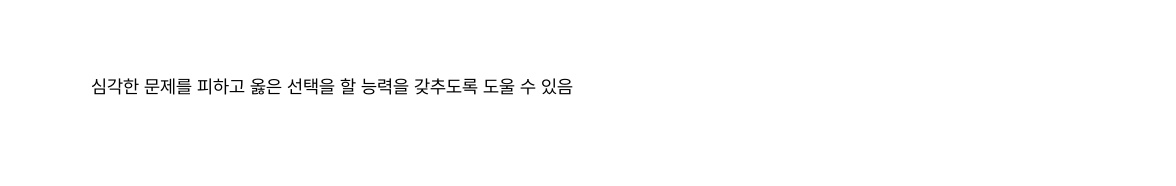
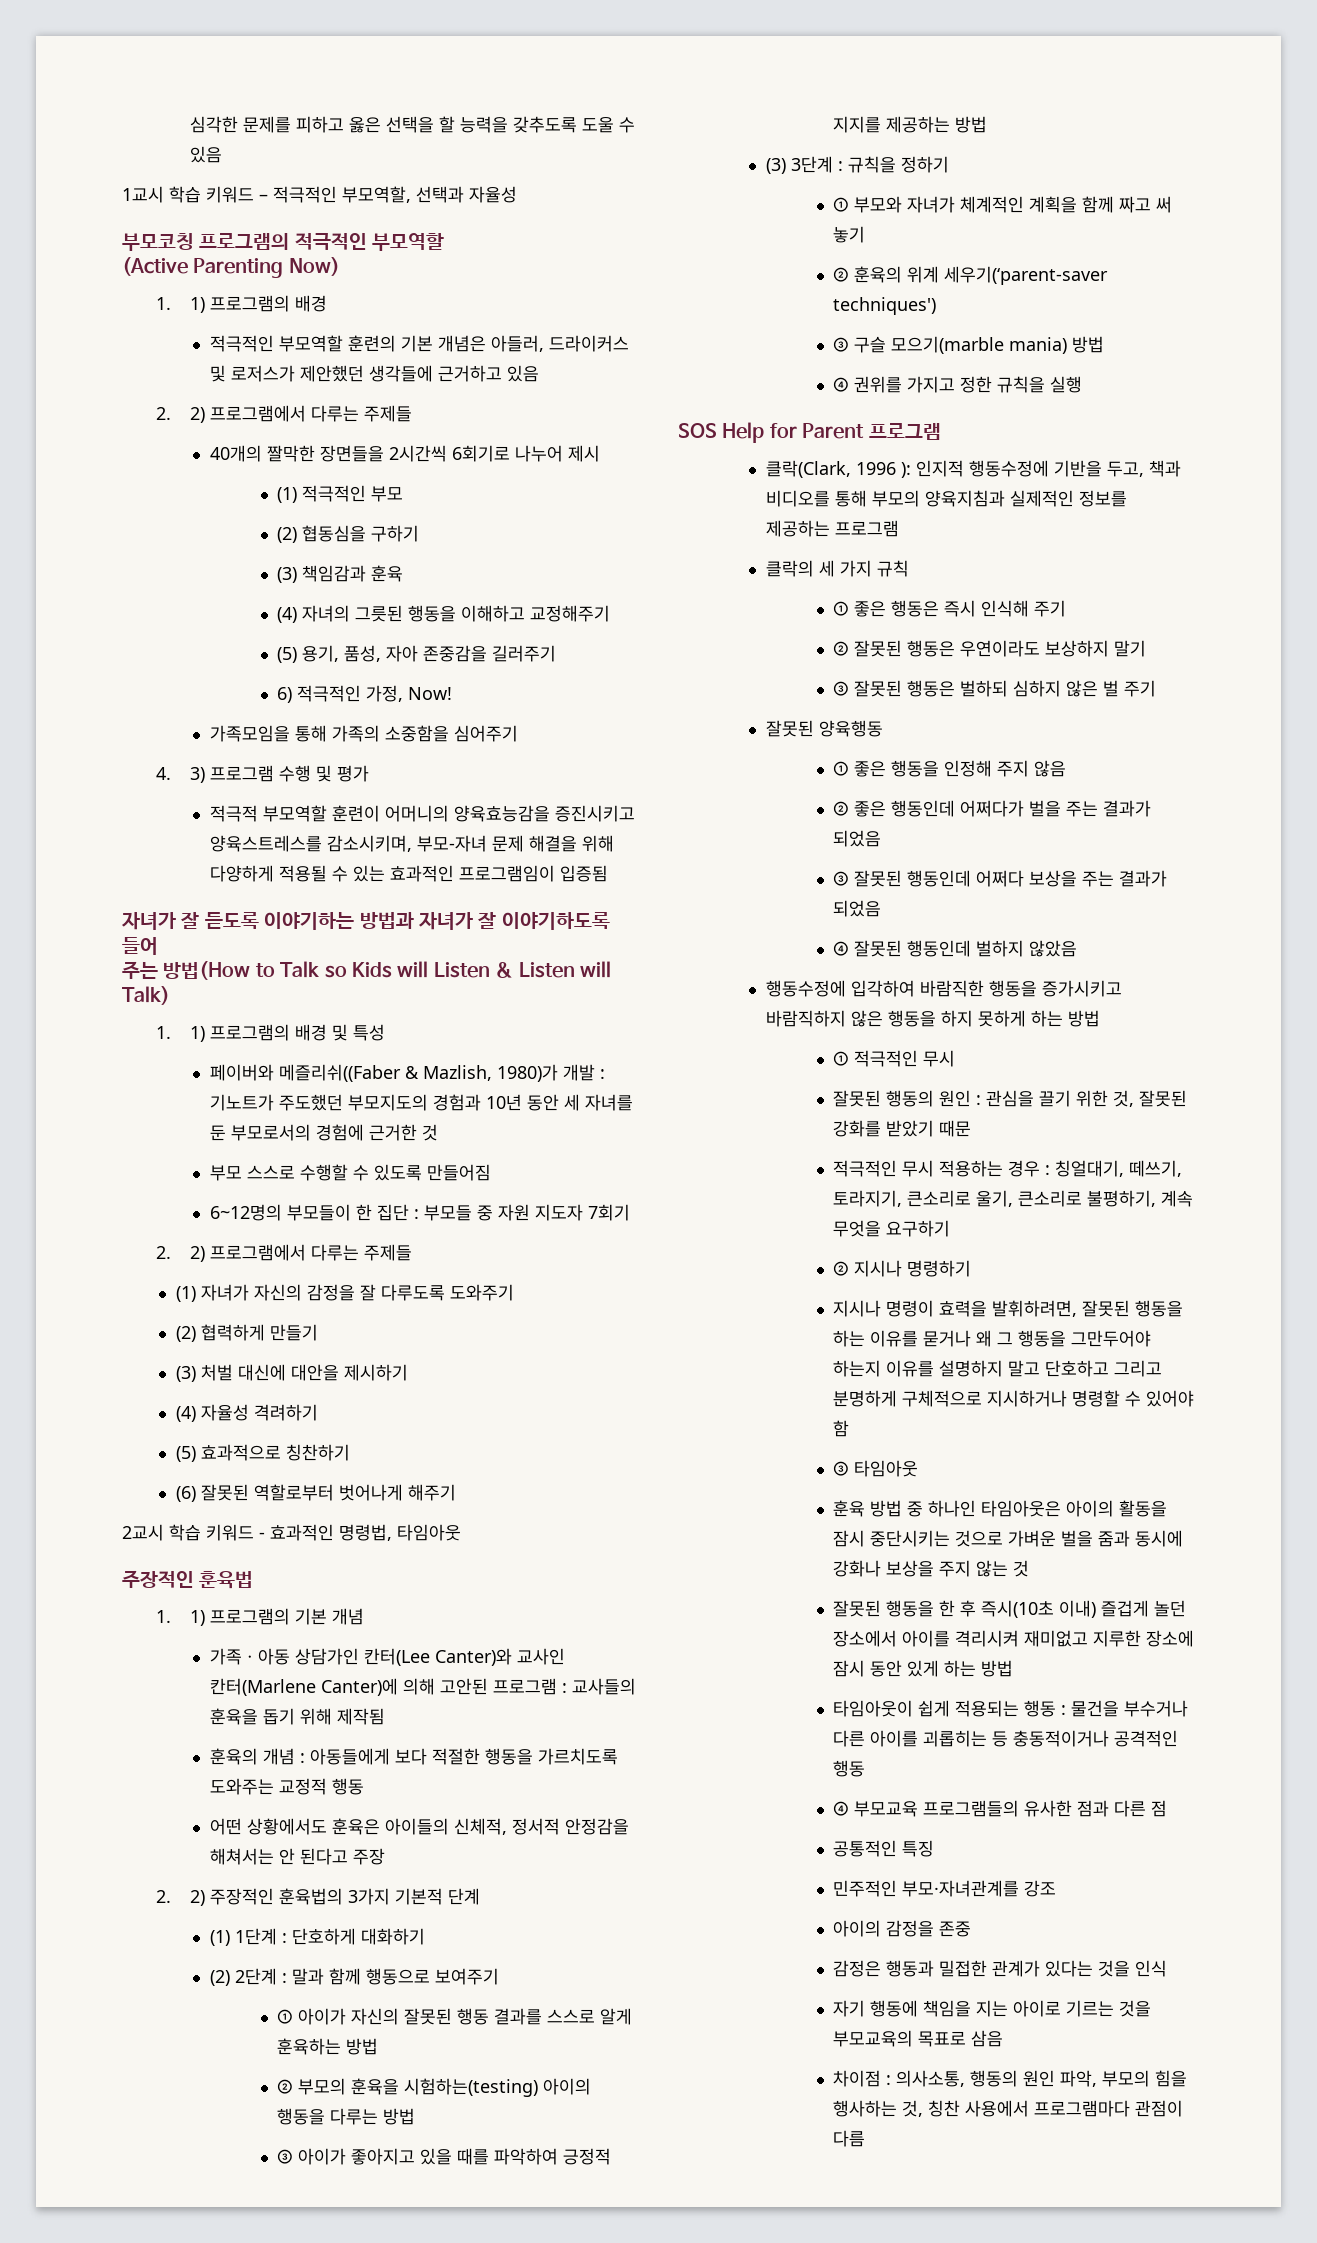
+ 1교시 학습 키워드 – 적극적인 부모역할, 선택과 자율성
+ 부모코칭 프로그램의 적극적인 부모역할
+ (Active Parenting Now)
+ 1. 1) 프로그램의 배경
+ 적극적인 부모역할 훈련의 기본 개념은 아들러, 드라이커스 및 로저스가 제안했던 생각들에 근거하고 있음
+ 2. 2) 프로그램에서 다루는 주제들
+ 40개의 짤막한 장면들을 2시간씩 6회기로 나누어 제시
+ (1) 적극적인 부모
+ (2) 협동심을 구하기
+ (3) 책임감과 훈육
+ (4) 자녀의 그릇된 행동을 이해하고 교정해주기
+ (5) 용기, 품성, 자아 존중감을 길러주기
+ 6) 적극적인 가정, Now!
+ 가족모임을 통해 가족의 소중함을 심어주기
+ 4. 3) 프로그램 수행 및 평가
+ 적극적 부모역할 훈련이 어머니의 양육효능감을 증진시키고 양육스트레스를 감소시키며, 부모-자녀 문제 해결을 위해 다양하게 적용될 수 있는 효과적인 프로그램임이 입증됨
+ 자녀가 잘 듣도록 이야기하는 방법과 자녀가 잘 이야기하도록 들어
+ 주는 방법(How to Talk so Kids will Listen & Listen will Talk)
+ 1. 1) 프로그램의 배경 및 특성
+ 페이버와 메즐리쉬((Faber & Mazlish, 1980)가 개발 : 기노트가 주도했던 부모지도의 경험과 10년 동안 세 자녀를 둔 부모로서의 경험에 근거한 것
+ 부모 스스로 수행할 수 있도록 만들어짐
+ 6~12명의 부모들이 한 집단 : 부모들 중 자원 지도자 7회기
+ 2. 2) 프로그램에서 다루는 주제들
+ (1) 자녀가 자신의 감정을 잘 다루도록 도와주기
+ (2) 협력하게 만들기
+ (3) 처벌 대신에 대안을 제시하기
+ (4) 자율성 격려하기
+ (5) 효과적으로 칭찬하기
+ (6) 잘못된 역할로부터 벗어나게 해주기
+ 2교시 학습 키워드 - 효과적인 명령법, 타임아웃
+ 주장적인 훈육법
+ 1. 1) 프로그램의 기본 개념
+ 가족ㆍ아동 상담가인 칸터(Lee Canter)와 교사인 칸터(Marlene Canter)에 의해 고안된 프로그램 : 교사들의 훈육을 돕기 위해 제작됨
+ 훈육의 개념 : 아동들에게 보다 적절한 행동을 가르치도록 도와주는 교정적 행동
+ 어떤 상황에서도 훈육은 아이들의 신체적, 정서적 안정감을 해쳐서는 안 된다고 주장
+ 2. 2) 주장적인 훈육법의 3가지 기본적 단계
+ (1) 1단계 : 단호하게 대화하기
+ (2) 2단계 : 말과 함께 행동으로 보여주기
+ ① 아이가 자신의 잘못된 행동 결과를 스스로 알게 훈육하는 방법
+ ② 부모의 훈육을 시험하는(testing) 아이의 행동을 다루는 방법
+ ③ 아이가 좋아지고 있을 때를 파악하여 긍정적 지지를 제공하는 방법
+ (3) 3단계 : 규칙을 정하기
+ ① 부모와 자녀가 체계적인 계획을 함께 짜고 써 놓기
+ ② 훈육의 위계 세우기(‘parent-saver techniques')
+ ③ 구슬 모으기(marble mania) 방법
+ ④ 권위를 가지고 정한 규칙을 실행
+ SOS Help for Parent 프로그램
+ 클락(Clark, 1996 ): 인지적 행동수정에 기반을 두고, 책과 비디오를 통해 부모의 양육지침과 실제적인 정보를 제공하는 프로그램
+ 클락의 세 가지 규칙
+ ① 좋은 행동은 즉시 인식해 주기
+ ② 잘못된 행동은 우연이라도 보상하지 말기
+ ③ 잘못된 행동은 벌하되 심하지 않은 벌 주기
+ 잘못된 양육행동
+ ① 좋은 행동을 인정해 주지 않음
+ ② 좋은 행동인데 어쩌다가 벌을 주는 결과가 되었음
+ ③ 잘못된 행동인데 어쩌다 보상을 주는 결과가 되었음
+ ④ 잘못된 행동인데 벌하지 않았음
+ 행동수정에 입각하여 바람직한 행동을 증가시키고 바람직하지 않은 행동을 하지 못하게 하는 방법
+ ① 적극적인 무시
+ 잘못된 행동의 원인 : 관심을 끌기 위한 것, 잘못된 강화를 받았기 때문
+ 적극적인 무시 적용하는 경우 : 칭얼대기, 떼쓰기, 토라지기, 큰소리로 울기, 큰소리로 불평하기, 계속 무엇을 요구하기
+ ② 지시나 명령하기
+ 지시나 명령이 효력을 발휘하려면, 잘못된 행동을 하는 이유를 묻거나 왜 그 행동을 그만두어야 하는지 이유를 설명하지 말고 단호하고 그리고 분명하게 구체적으로 지시하거나 명령할 수 있어야 함
+ ③ 타임아웃
+ 훈육 방법 중 하나인 타임아웃은 아이의 활동을 잠시 중단시키는 것으로 가벼운 벌을 줌과 동시에 강화나 보상을 주지 않는 것
+ 잘못된 행동을 한 후 즉시(10초 이내) 즐겁게 놀던 장소에서 아이를 격리시켜 재미없고 지루한 장소에 잠시 동안 있게 하는 방법
+ 타임아웃이 쉽게 적용되는 행동 : 물건을 부수거나 다른 아이를 괴롭히는 등 충동적이거나 공격적인 행동
+ ④ 부모교육 프로그램들의 유사한 점과 다른 점
+ 공통적인 특징
+ 민주적인 부모·자녀관계를 강조
+ 아이의 감정을 존중
+ 감정은 행동과 밀접한 관계가 있다는 것을 인식
+ 자기 행동에 책임을 지는 아이로 기르는 것을 부모교육의 목표로 삼음
+ 차이점 : 의사소통, 행동의 원인 파악, 부모의 힘을 행사하는 것, 칭찬 사용에서 프로그램마다 관점이 다름

